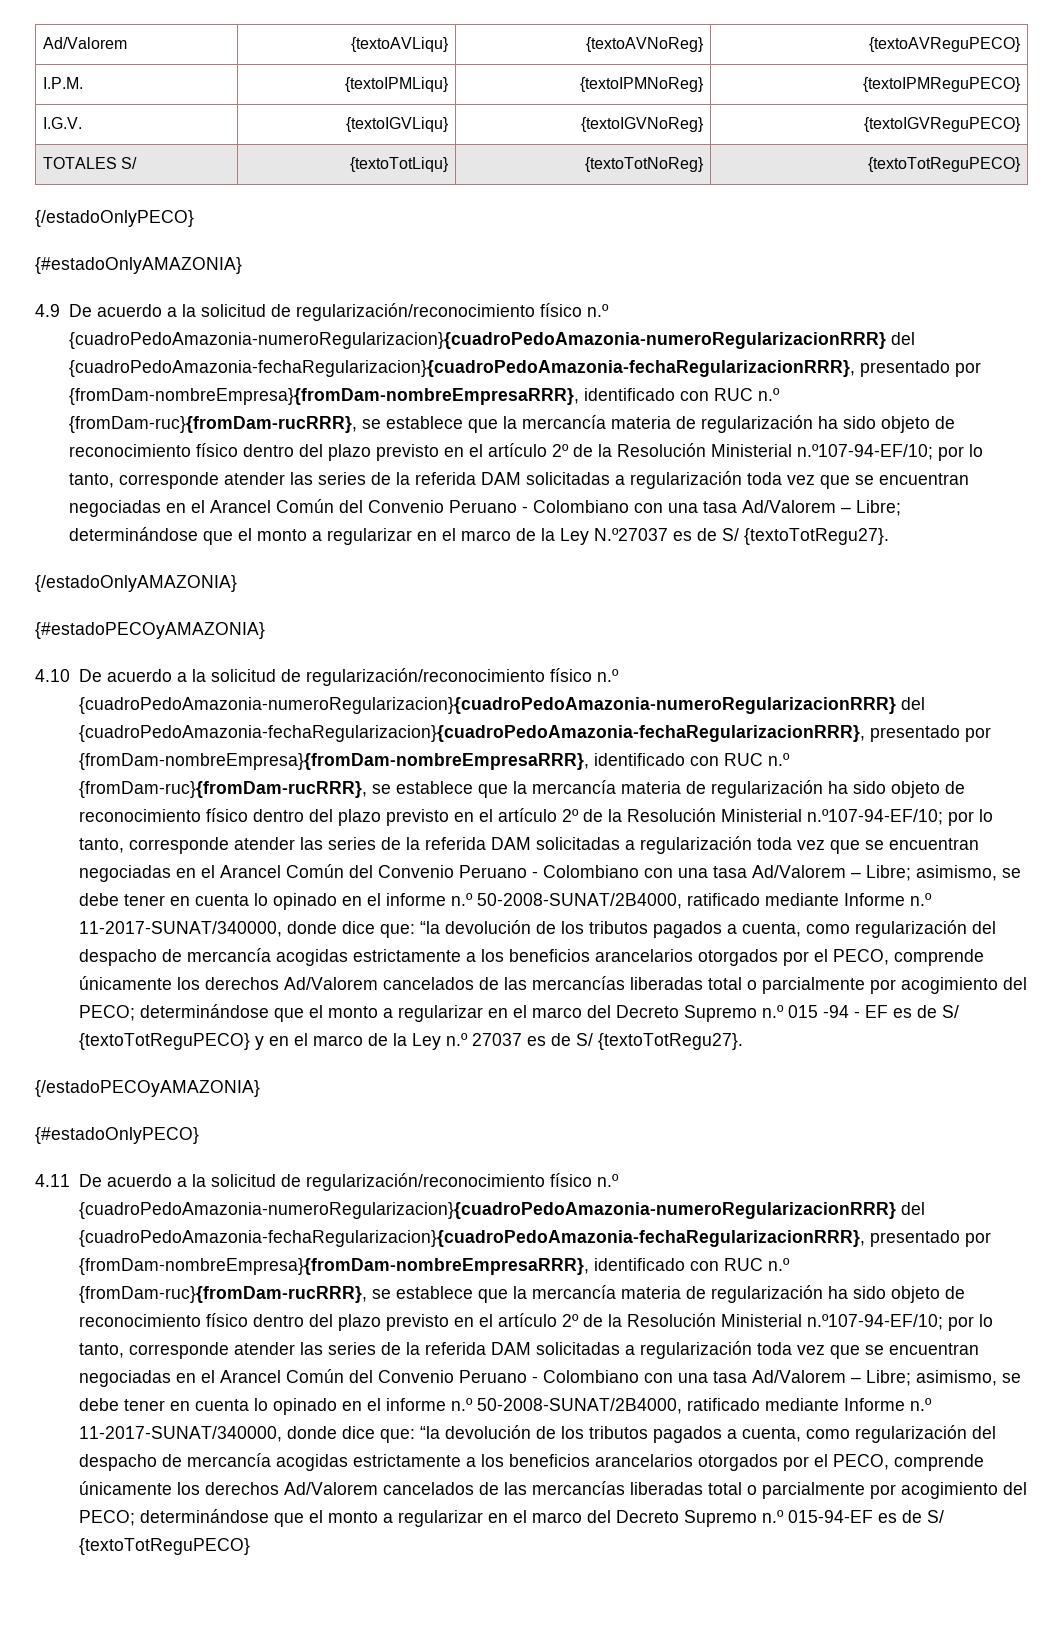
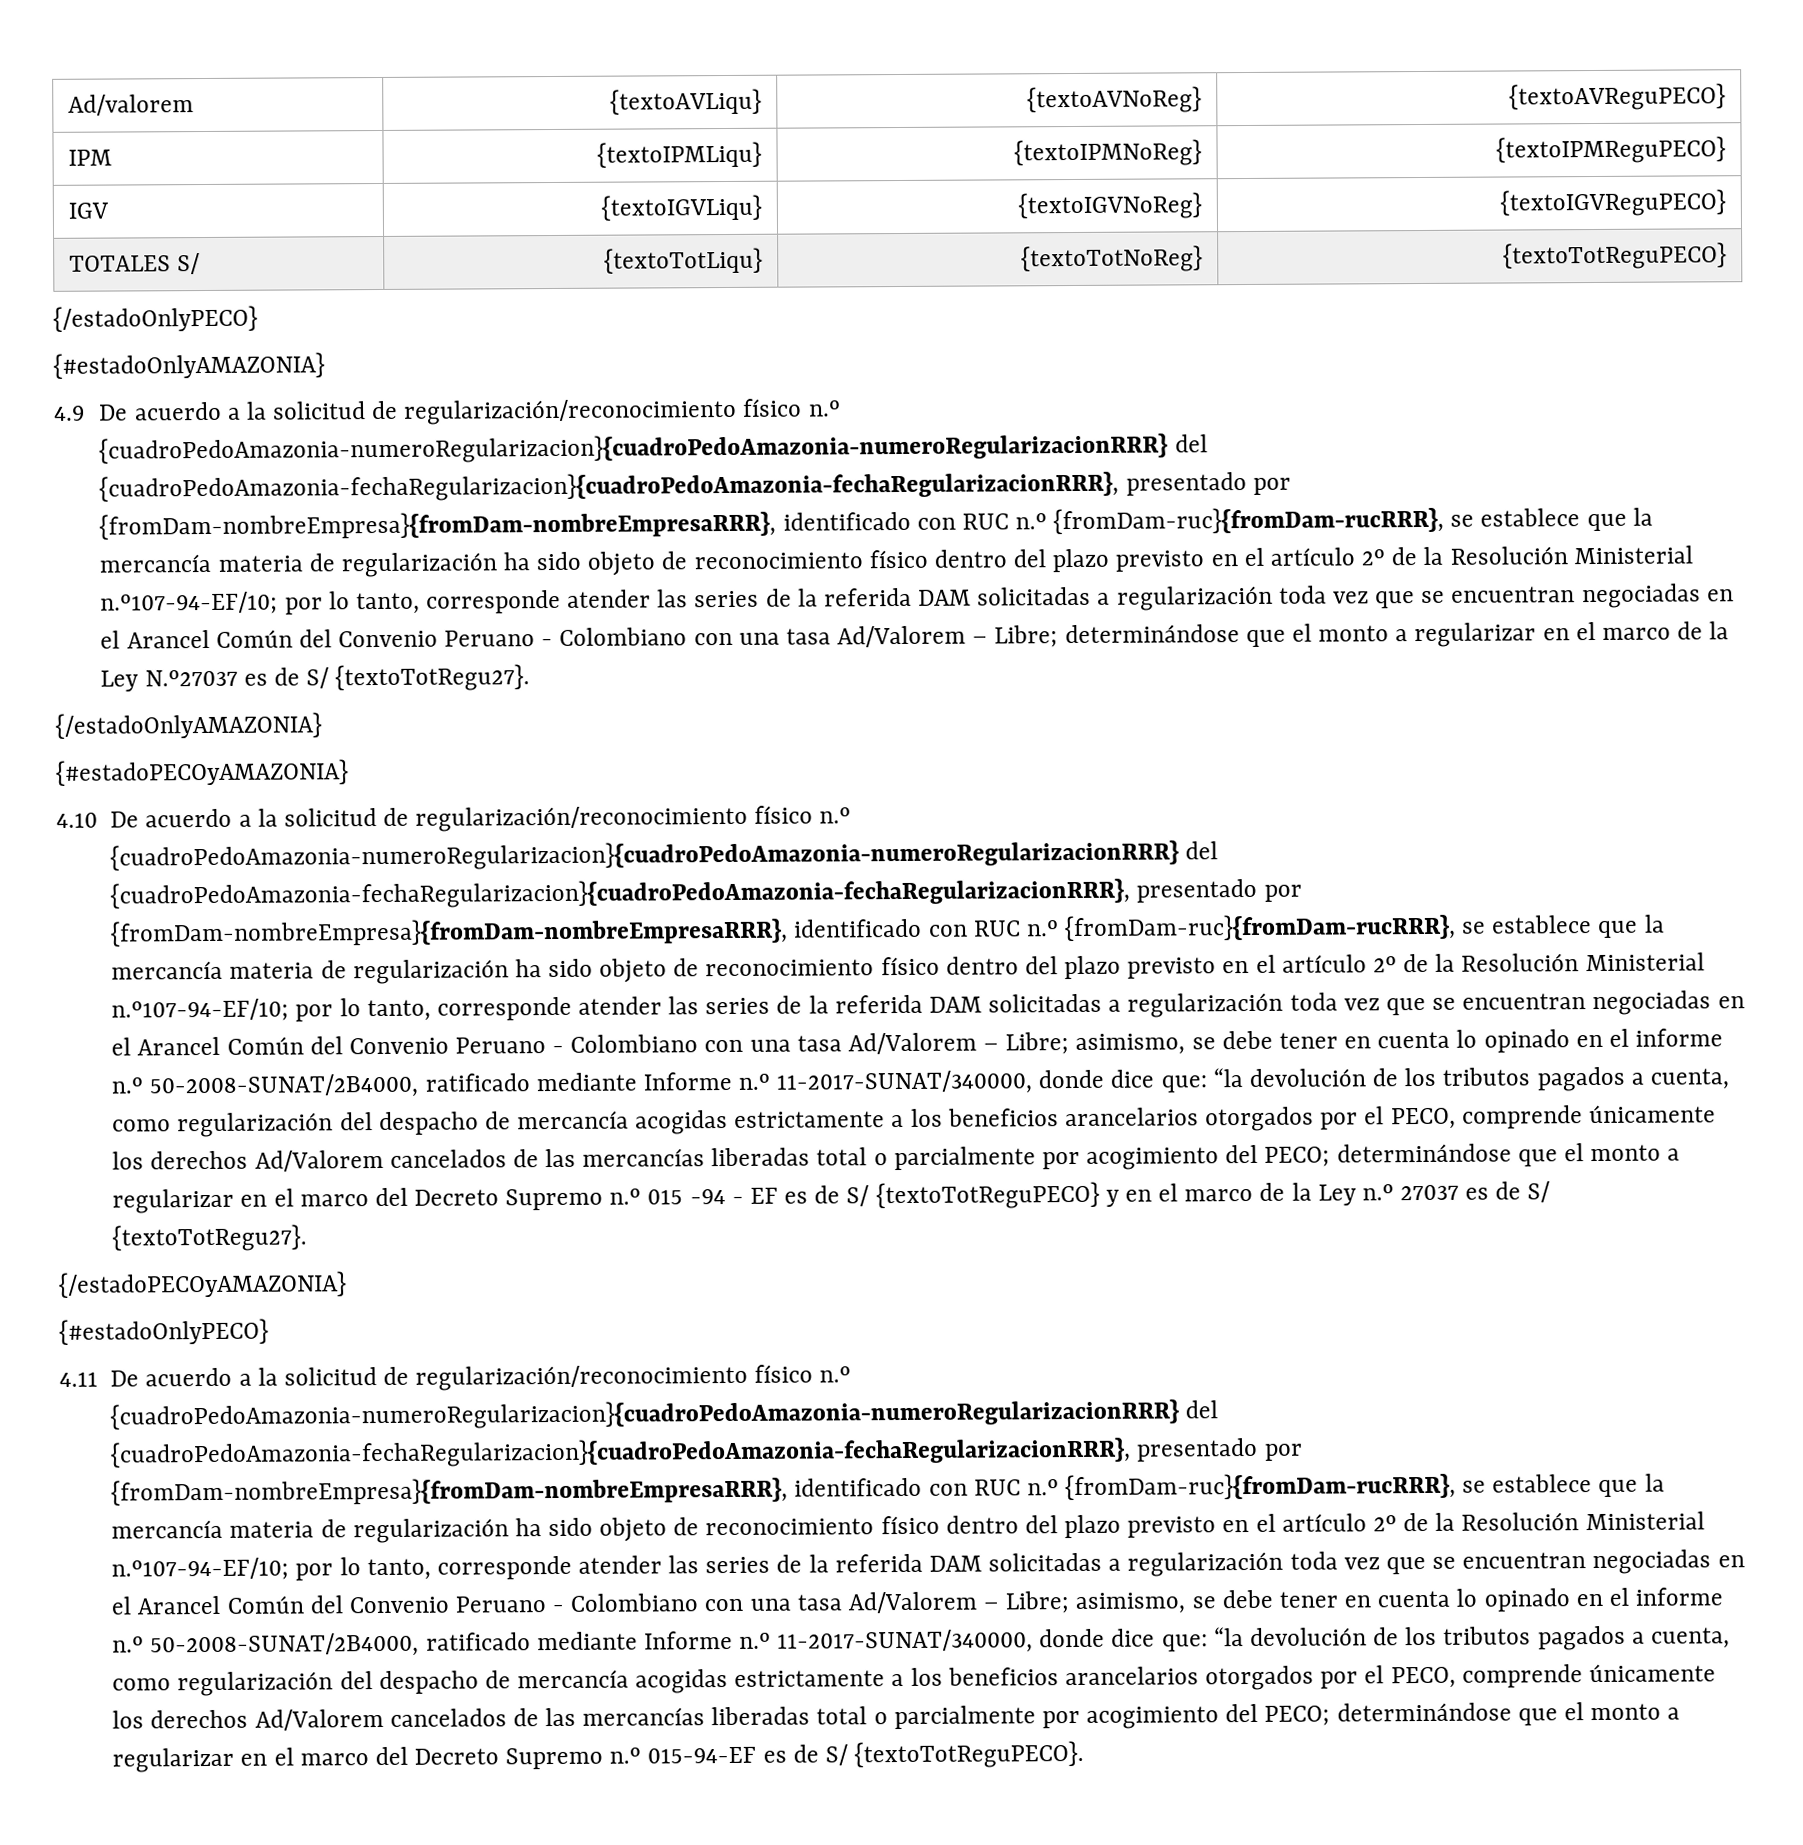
- Ad/Valorem | {textoAVLiqu} | {textoAVNoReg} | {textoAVReguPECO}
+ Ad/valorem | {textoAVLiqu} | {textoAVNoReg} | {textoAVReguPECO}
- I.P.M. | {textoIPMLiqu} | {textoIPMNoReg} | {textoIPMReguPECO}
+ IPM | {textoIPMLiqu} | {textoIPMNoReg} | {textoIPMReguPECO}
- I.G.V. | {textoIGVLiqu} | {textoIGVNoReg} | {textoIGVReguPECO}
+ IGV | {textoIGVLiqu} | {textoIGVNoReg} | {textoIGVReguPECO}
- determinándose que el monto a regularizar en el marco del Decreto Supremo n.º 015-94-EF es de S/ {textoTotReguPECO}
+ determinándose que el monto a regularizar en el marco del Decreto Supremo n.º 015-94-EF es de S/ {textoTotReguPECO}.

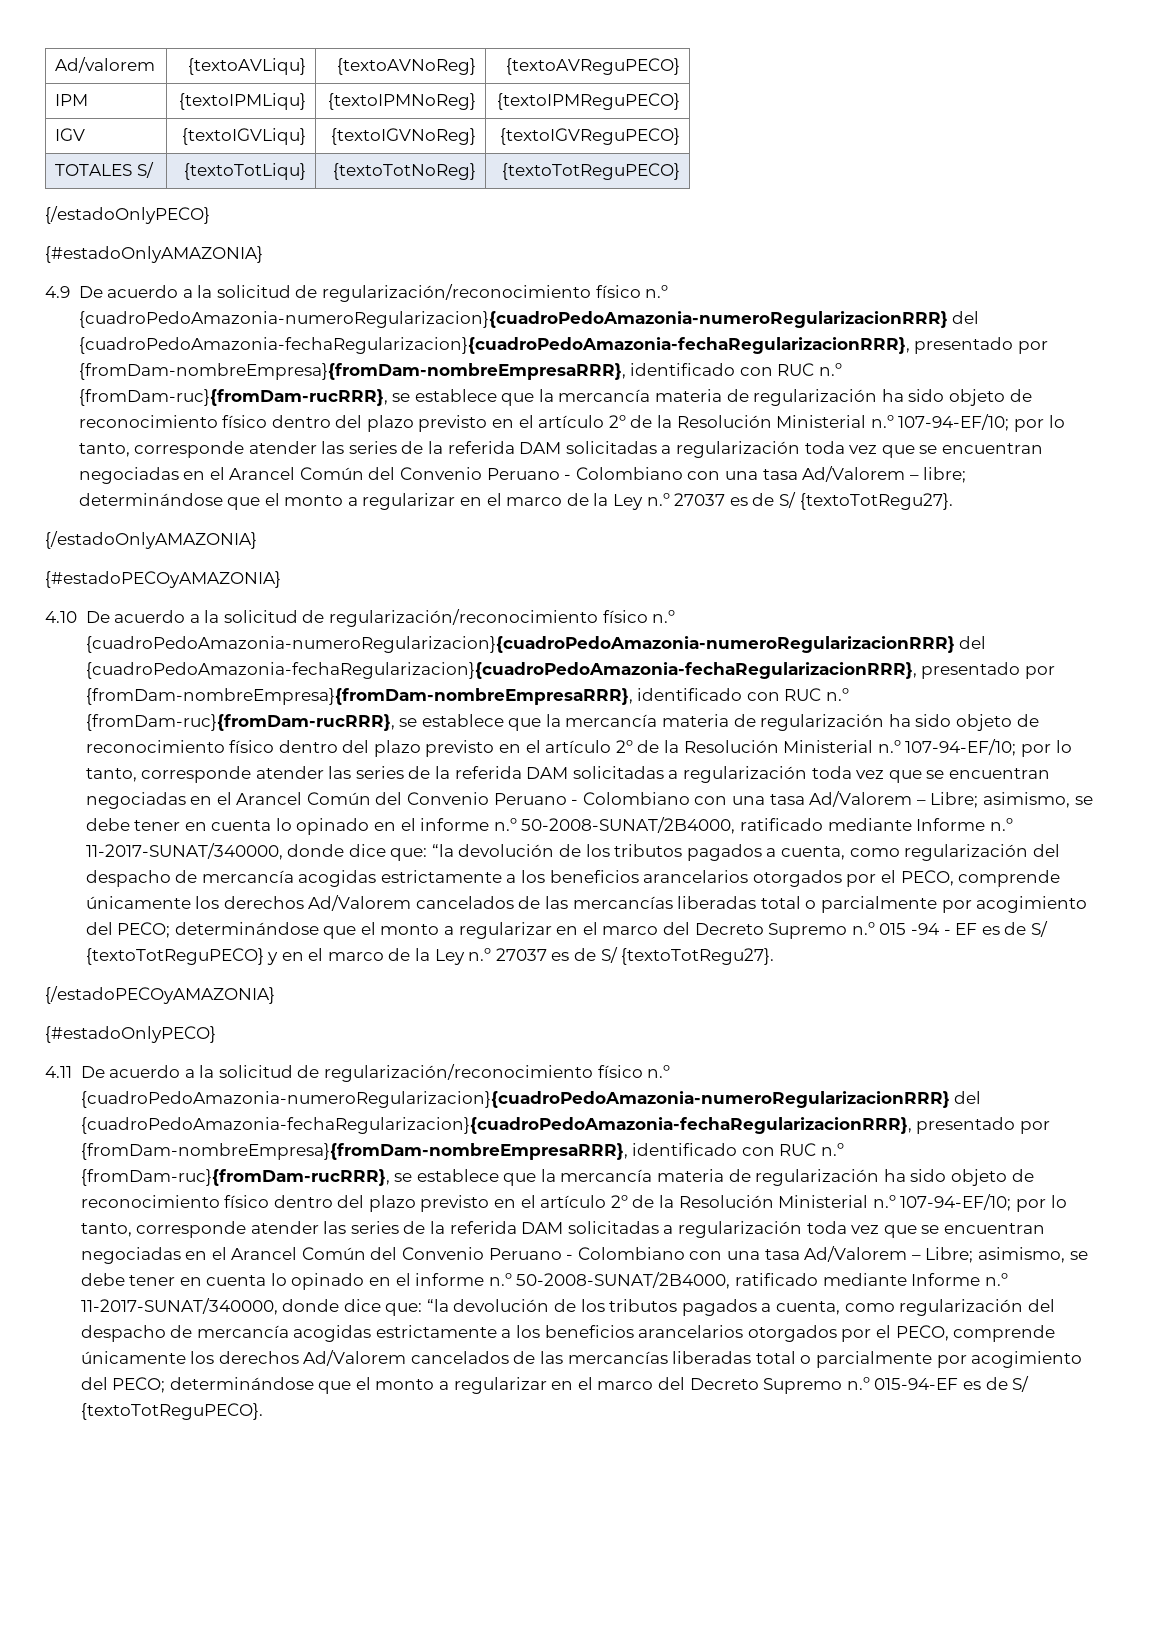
- 4.9 De acuerdo a la solicitud de regularización/reconocimiento físico n.º {cuadroPedoAmazonia-numeroRegularizacion}{cuadroPedoAmazonia-numeroRegularizacionRRR} del {cuadroPedoAmazonia-fechaRegularizacion}{cuadroPedoAmazonia-fechaRegularizacionRRR}, presentado por {fromDam-nombreEmpresa}{fromDam-nombreEmpresaRRR}, identificado con RUC n.º {fromDam-ruc}{fromDam-rucRRR}, se establece que la mercancía materia de regularización ha sido objeto de reconocimiento físico dentro del plazo previsto en el artículo 2º de la Resolución Ministerial n.º107-94-EF/10; por lo tanto, corresponde atender las series de la referida DAM solicitadas a regularización toda vez que se encuentran negociadas en el Arancel Común del Convenio Peruano - Colombiano con una tasa Ad/Valorem – Libre;
+ 4.9 De acuerdo a la solicitud de regularización/reconocimiento físico n.º {cuadroPedoAmazonia-numeroRegularizacion}{cuadroPedoAmazonia-numeroRegularizacionRRR} del {cuadroPedoAmazonia-fechaRegularizacion}{cuadroPedoAmazonia-fechaRegularizacionRRR}, presentado por {fromDam-nombreEmpresa}{fromDam-nombreEmpresaRRR}, identificado con RUC n.º {fromDam-ruc}{fromDam-rucRRR}, se establece que la mercancía materia de regularización ha sido objeto de reconocimiento físico dentro del plazo previsto en el artículo 2º de la Resolución Ministerial n.º 107-94-EF/10; por lo tanto, corresponde atender las series de la referida DAM solicitadas a regularización toda vez que se encuentran negociadas en el Arancel Común del Convenio Peruano - Colombiano con una tasa Ad/Valorem – libre;
- determinándose que el monto a regularizar en el marco de la Ley N.º27037 es de S/ {textoTotRegu27}.
+ determinándose que el monto a regularizar en el marco de la Ley n.º 27037 es de S/ {textoTotRegu27}.
- 4.10 De acuerdo a la solicitud de regularización/reconocimiento físico n.º {cuadroPedoAmazonia-numeroRegularizacion}{cuadroPedoAmazonia-numeroRegularizacionRRR} del {cuadroPedoAmazonia-fechaRegularizacion}{cuadroPedoAmazonia-fechaRegularizacionRRR}, presentado por {fromDam-nombreEmpresa}{fromDam-nombreEmpresaRRR}, identificado con RUC n.º {fromDam-ruc}{fromDam-rucRRR}, se establece que la mercancía materia de regularización ha sido objeto de reconocimiento físico dentro del plazo previsto en el artículo 2º de la Resolución Ministerial n.º107-94-EF/10;
+ 4.10 De acuerdo a la solicitud de regularización/reconocimiento físico n.º {cuadroPedoAmazonia-numeroRegularizacion}{cuadroPedoAmazonia-numeroRegularizacionRRR} del {cuadroPedoAmazonia-fechaRegularizacion}{cuadroPedoAmazonia-fechaRegularizacionRRR}, presentado por {fromDam-nombreEmpresa}{fromDam-nombreEmpresaRRR}, identificado con RUC n.º {fromDam-ruc}{fromDam-rucRRR}, se establece que la mercancía materia de regularización ha sido objeto de reconocimiento físico dentro del plazo previsto en el artículo 2º de la Resolución Ministerial n.º 107-94-EF/10;
- 4.11 De acuerdo a la solicitud de regularización/reconocimiento físico n.º {cuadroPedoAmazonia-numeroRegularizacion}{cuadroPedoAmazonia-numeroRegularizacionRRR} del {cuadroPedoAmazonia-fechaRegularizacion}{cuadroPedoAmazonia-fechaRegularizacionRRR}, presentado por {fromDam-nombreEmpresa}{fromDam-nombreEmpresaRRR}, identificado con RUC n.º {fromDam-ruc}{fromDam-rucRRR}, se establece que la mercancía materia de regularización ha sido objeto de reconocimiento físico dentro del plazo previsto en el artículo 2º de la Resolución Ministerial n.º107-94-EF/10;
+ 4.11 De acuerdo a la solicitud de regularización/reconocimiento físico n.º {cuadroPedoAmazonia-numeroRegularizacion}{cuadroPedoAmazonia-numeroRegularizacionRRR} del {cuadroPedoAmazonia-fechaRegularizacion}{cuadroPedoAmazonia-fechaRegularizacionRRR}, presentado por {fromDam-nombreEmpresa}{fromDam-nombreEmpresaRRR}, identificado con RUC n.º {fromDam-ruc}{fromDam-rucRRR}, se establece que la mercancía materia de regularización ha sido objeto de reconocimiento físico dentro del plazo previsto en el artículo 2º de la Resolución Ministerial n.º 107-94-EF/10;

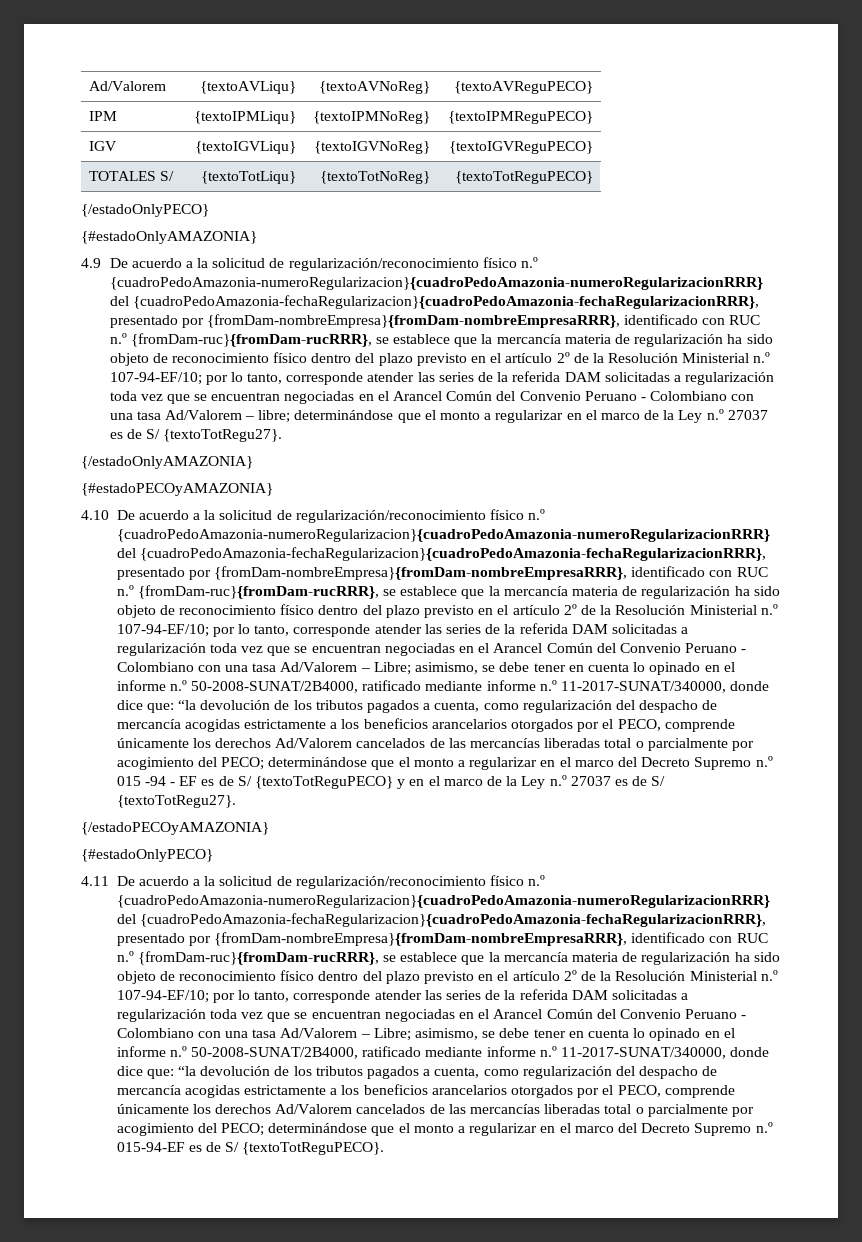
- Ad/valorem | {textoAVLiqu} | {textoAVNoReg} | {textoAVReguPECO}
+ Ad/Valorem | {textoAVLiqu} | {textoAVNoReg} | {textoAVReguPECO}
- 4.10 De acuerdo a la solicitud de regularización/reconocimiento físico n.º {cuadroPedoAmazonia-numeroRegularizacion}{cuadroPedoAmazonia-numeroRegularizacionRRR} del {cuadroPedoAmazonia-fechaRegularizacion}{cuadroPedoAmazonia-fechaRegularizacionRRR}, presentado por {fromDam-nombreEmpresa}{fromDam-nombreEmpresaRRR}, identificado con RUC n.º {fromDam-ruc}{fromDam-rucRRR}, se establece que la mercancía materia de regularización ha sido objeto de reconocimiento físico dentro del plazo previsto en el artículo 2º de la Resolución Ministerial n.º 107-94-EF/10; por lo tanto, corresponde atender las series de la referida DAM solicitadas a regularización toda vez que se encuentran negociadas en el Arancel Común del Convenio Peruano - Colombiano con una tasa Ad/Valorem – Libre; asimismo, se debe tener en cuenta lo opinado en el informe n.º 50-2008-SUNAT/2B4000, ratificado mediante Informe n.º 11-2017-SUNAT/340000, donde dice que:
+ 4.10 De acuerdo a la solicitud de regularización/reconocimiento físico n.º {cuadroPedoAmazonia-numeroRegularizacion}{cuadroPedoAmazonia-numeroRegularizacionRRR} del {cuadroPedoAmazonia-fechaRegularizacion}{cuadroPedoAmazonia-fechaRegularizacionRRR}, presentado por {fromDam-nombreEmpresa}{fromDam-nombreEmpresaRRR}, identificado con RUC n.º {fromDam-ruc}{fromDam-rucRRR}, se establece que la mercancía materia de regularización ha sido objeto de reconocimiento físico dentro del plazo previsto en el artículo 2º de la Resolución Ministerial n.º 107-94-EF/10; por lo tanto, corresponde atender las series de la referida DAM solicitadas a regularización toda vez que se encuentran negociadas en el Arancel Común del Convenio Peruano - Colombiano con una tasa Ad/Valorem – Libre; asimismo, se debe tener en cuenta lo opinado en el informe n.º 50-2008-SUNAT/2B4000, ratificado mediante informe n.º 11-2017-SUNAT/340000, donde dice que:
- 4.11 De acuerdo a la solicitud de regularización/reconocimiento físico n.º {cuadroPedoAmazonia-numeroRegularizacion}{cuadroPedoAmazonia-numeroRegularizacionRRR} del {cuadroPedoAmazonia-fechaRegularizacion}{cuadroPedoAmazonia-fechaRegularizacionRRR}, presentado por {fromDam-nombreEmpresa}{fromDam-nombreEmpresaRRR}, identificado con RUC n.º {fromDam-ruc}{fromDam-rucRRR}, se establece que la mercancía materia de regularización ha sido objeto de reconocimiento físico dentro del plazo previsto en el artículo 2º de la Resolución Ministerial n.º 107-94-EF/10; por lo tanto, corresponde atender las series de la referida DAM solicitadas a regularización toda vez que se encuentran negociadas en el Arancel Común del Convenio Peruano - Colombiano con una tasa Ad/Valorem – Libre; asimismo, se debe tener en cuenta lo opinado en el informe n.º 50-2008-SUNAT/2B4000, ratificado mediante Informe n.º 11-2017-SUNAT/340000, donde dice que:
+ 4.11 De acuerdo a la solicitud de regularización/reconocimiento físico n.º {cuadroPedoAmazonia-numeroRegularizacion}{cuadroPedoAmazonia-numeroRegularizacionRRR} del {cuadroPedoAmazonia-fechaRegularizacion}{cuadroPedoAmazonia-fechaRegularizacionRRR}, presentado por {fromDam-nombreEmpresa}{fromDam-nombreEmpresaRRR}, identificado con RUC n.º {fromDam-ruc}{fromDam-rucRRR}, se establece que la mercancía materia de regularización ha sido objeto de reconocimiento físico dentro del plazo previsto en el artículo 2º de la Resolución Ministerial n.º 107-94-EF/10; por lo tanto, corresponde atender las series de la referida DAM solicitadas a regularización toda vez que se encuentran negociadas en el Arancel Común del Convenio Peruano - Colombiano con una tasa Ad/Valorem – Libre; asimismo, se debe tener en cuenta lo opinado en el informe n.º 50-2008-SUNAT/2B4000, ratificado mediante informe n.º 11-2017-SUNAT/340000, donde dice que:

